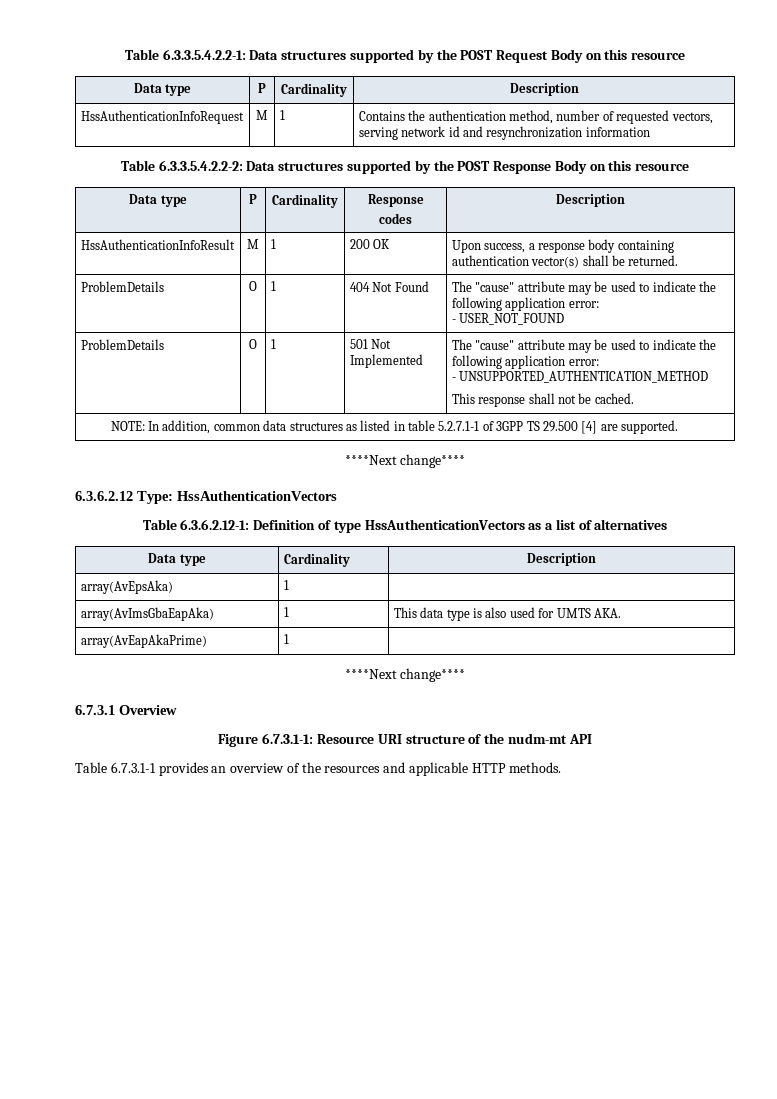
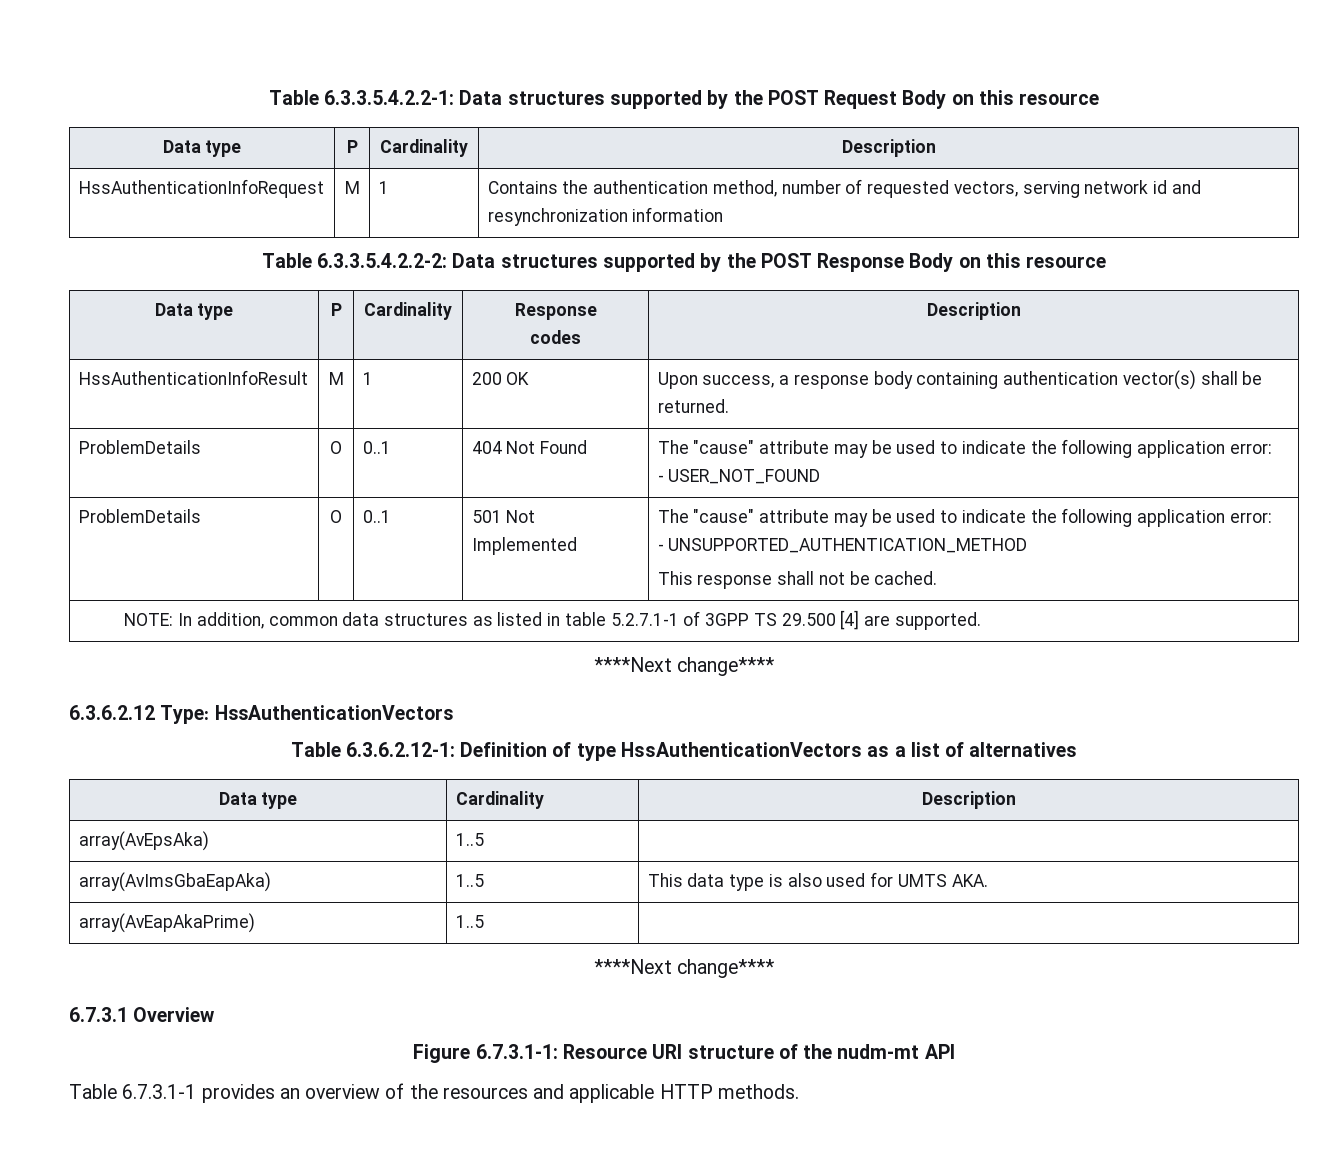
- ProblemDetails | O | 1 | 404 Not Found | The "cause" attribute may be used to indicate the following application error:
+ ProblemDetails | O | 0..1 | 404 Not Found | The "cause" attribute may be used to indicate the following application error:
- ProblemDetails | O | 1 | 501 Not Implemented | The "cause" attribute may be used to indicate the following application error:
+ ProblemDetails | O | 0..1 | 501 Not Implemented | The "cause" attribute may be used to indicate the following application error:
- array(AvEpsAka) | 1 |
+ array(AvEpsAka) | 1..5 |
- array(AvImsGbaEapAka) | 1 | This data type is also used for UMTS AKA.
+ array(AvImsGbaEapAka) | 1..5 | This data type is also used for UMTS AKA.
- array(AvEapAkaPrime) | 1 |
+ array(AvEapAkaPrime) | 1..5 |

